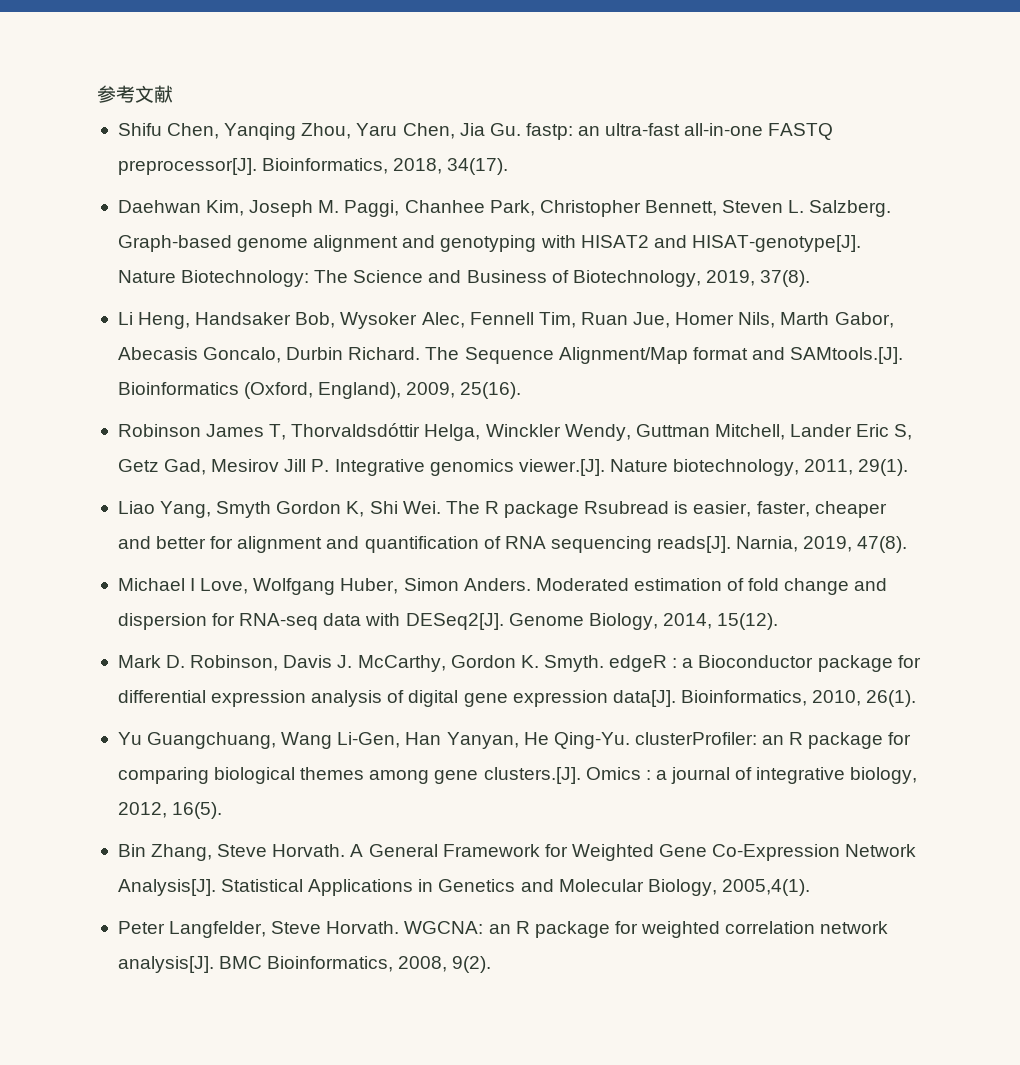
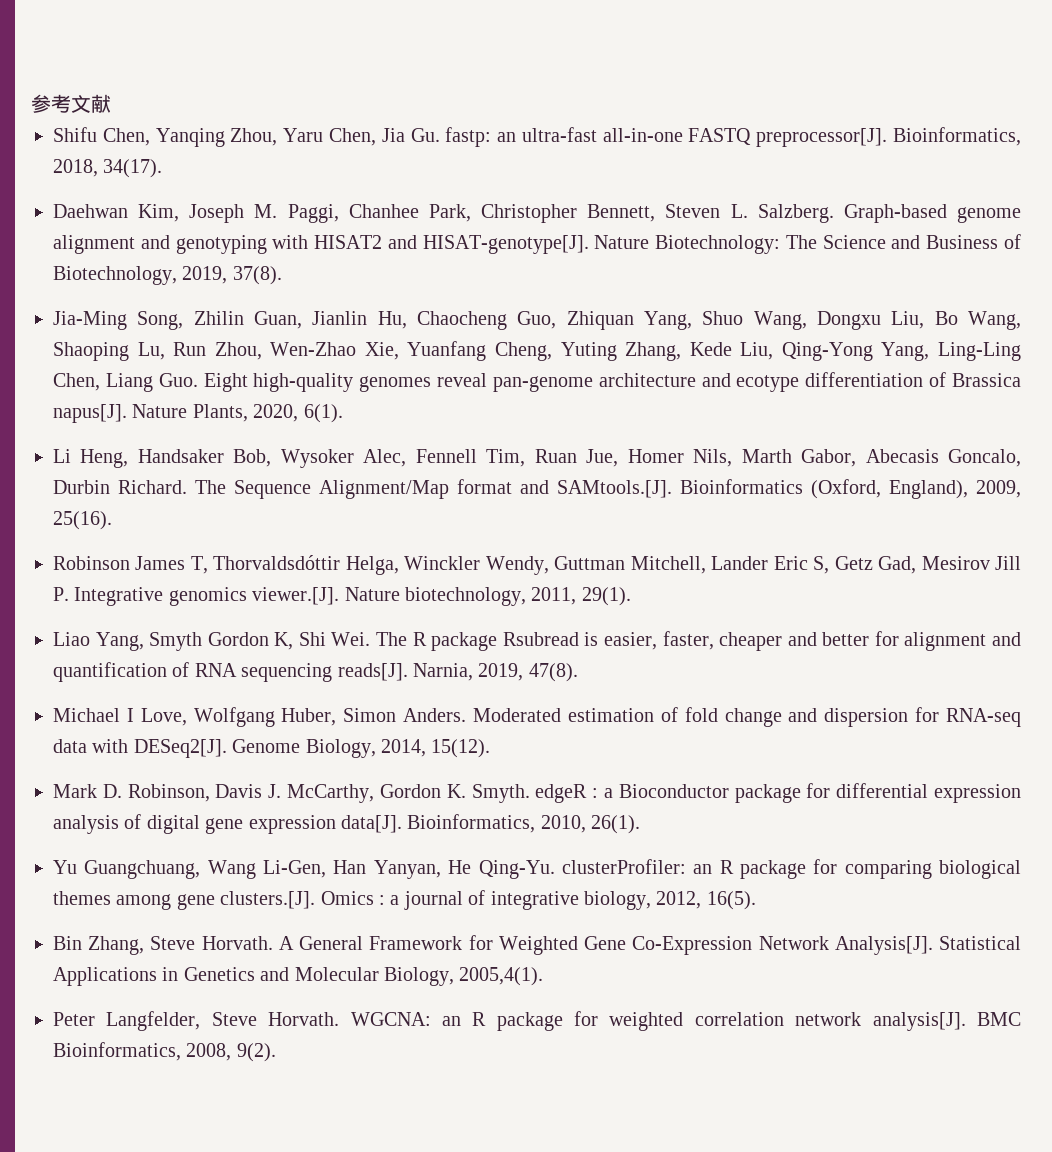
+ Jia-Ming Song, Zhilin Guan, Jianlin Hu, Chaocheng Guo, Zhiquan Yang, Shuo Wang, Dongxu Liu, Bo Wang, Shaoping Lu, Run Zhou, Wen-Zhao Xie, Yuanfang Cheng, Yuting Zhang, Kede Liu, Qing-Yong Yang, Ling-Ling Chen, Liang Guo. Eight high-quality genomes reveal pan-genome architecture and ecotype differentiation of Brassica napus[J]. Nature Plants, 2020, 6(1).

